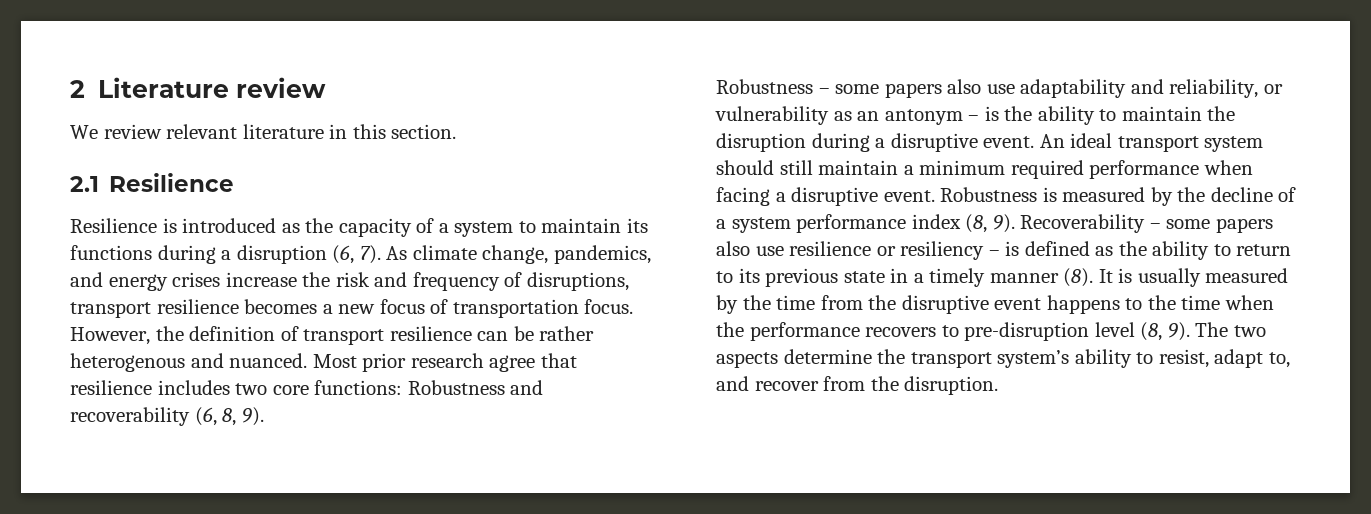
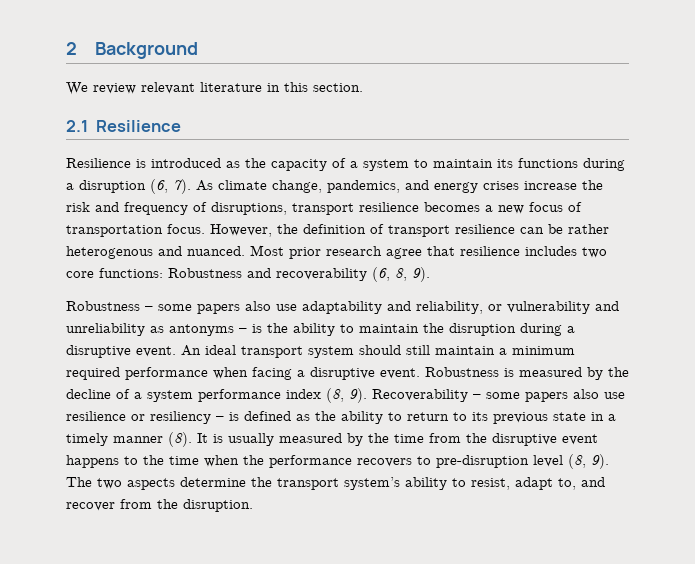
- 2 Literature review
+ 2 Background
- Robustness – some papers also use adaptability and reliability, or vulnerability as an antonym – is the ability to maintain the disruption during a disruptive event.
+ Robustness – some papers also use adaptability and reliability, or vulnerability and unreliability as antonyms – is the ability to maintain the disruption during a disruptive event.

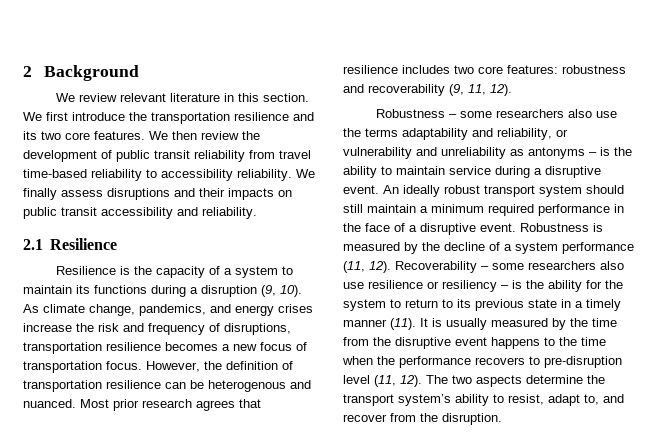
+ We first introduce the transportation resilience and its two core features. We then review the development of public transit reliability from travel time-based reliability to accessibility reliability. We finally assess disruptions and their impacts on public transit accessibility and reliability.
- Resilience is introduced as the capacity of a system to maintain its functions during a disruption (6, 7).
+ Resilience is the capacity of a system to maintain its functions during a disruption (9, 10).
- As climate change, pandemics, and energy crises increase the risk and frequency of disruptions, transport resilience becomes a new focus of transportation focus.
+ As climate change, pandemics, and energy crises increase the risk and frequency of disruptions, transportation resilience becomes a new focus of transportation focus.
- However, the definition of transport resilience can be rather heterogenous and nuanced.
+ However, the definition of transportation resilience can be heterogenous and nuanced.
- Most prior research agree that resilience includes two core functions: Robustness and recoverability (6, 8, 9).
+ Most prior research agrees that resilience includes two core features: robustness and recoverability (9, 11, 12).
- Robustness – some papers also use adaptability and reliability, or vulnerability and unreliability as antonyms – is the ability to maintain the disruption during a disruptive event.
+ Robustness – some researchers also use the terms adaptability and reliability, or vulnerability and unreliability as antonyms – is the ability to maintain service during a disruptive event.
- An ideal transport system should still maintain a minimum required performance when facing a disruptive event.
+ An ideally robust transport system should still maintain a minimum required performance in the face of a disruptive event.
- Robustness is measured by the decline of a system performance index (8, 9).
+ Robustness is measured by the decline of a system performance (11, 12).
- Recoverability – some papers also use resilience or resiliency – is defined as the ability to return to its previous state in a timely manner (8).
+ Recoverability – some researchers also use resilience or resiliency – is the ability for the system to return to its previous state in a timely manner (11).
- It is usually measured by the time from the disruptive event happens to the time when the performance recovers to pre-disruption level (8, 9).
+ It is usually measured by the time from the disruptive event happens to the time when the performance recovers to pre-disruption level (11, 12).

